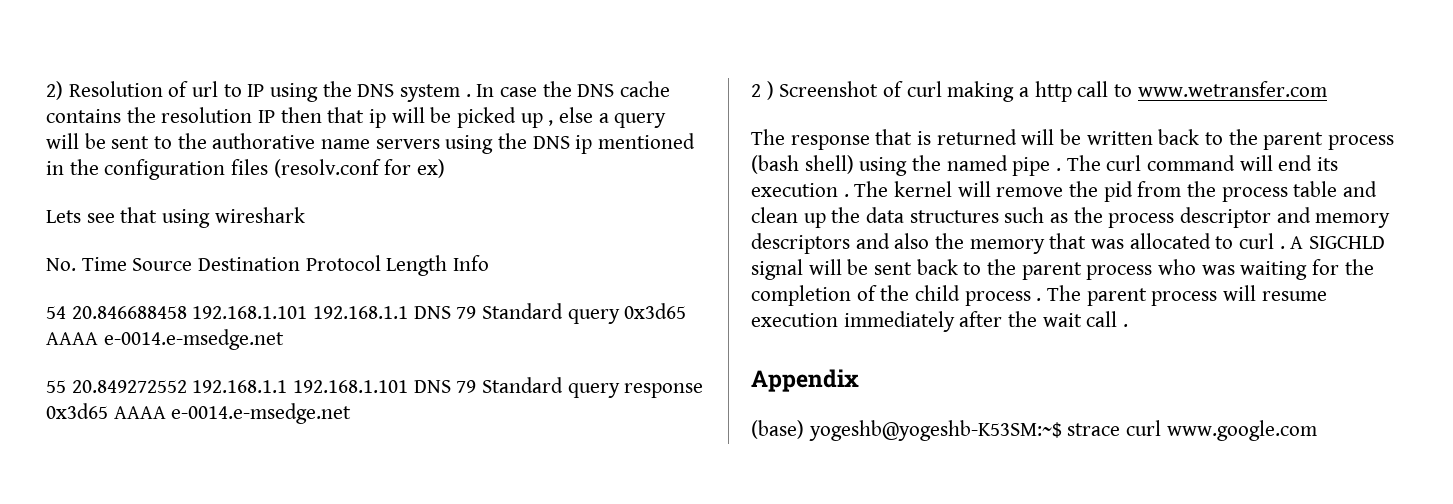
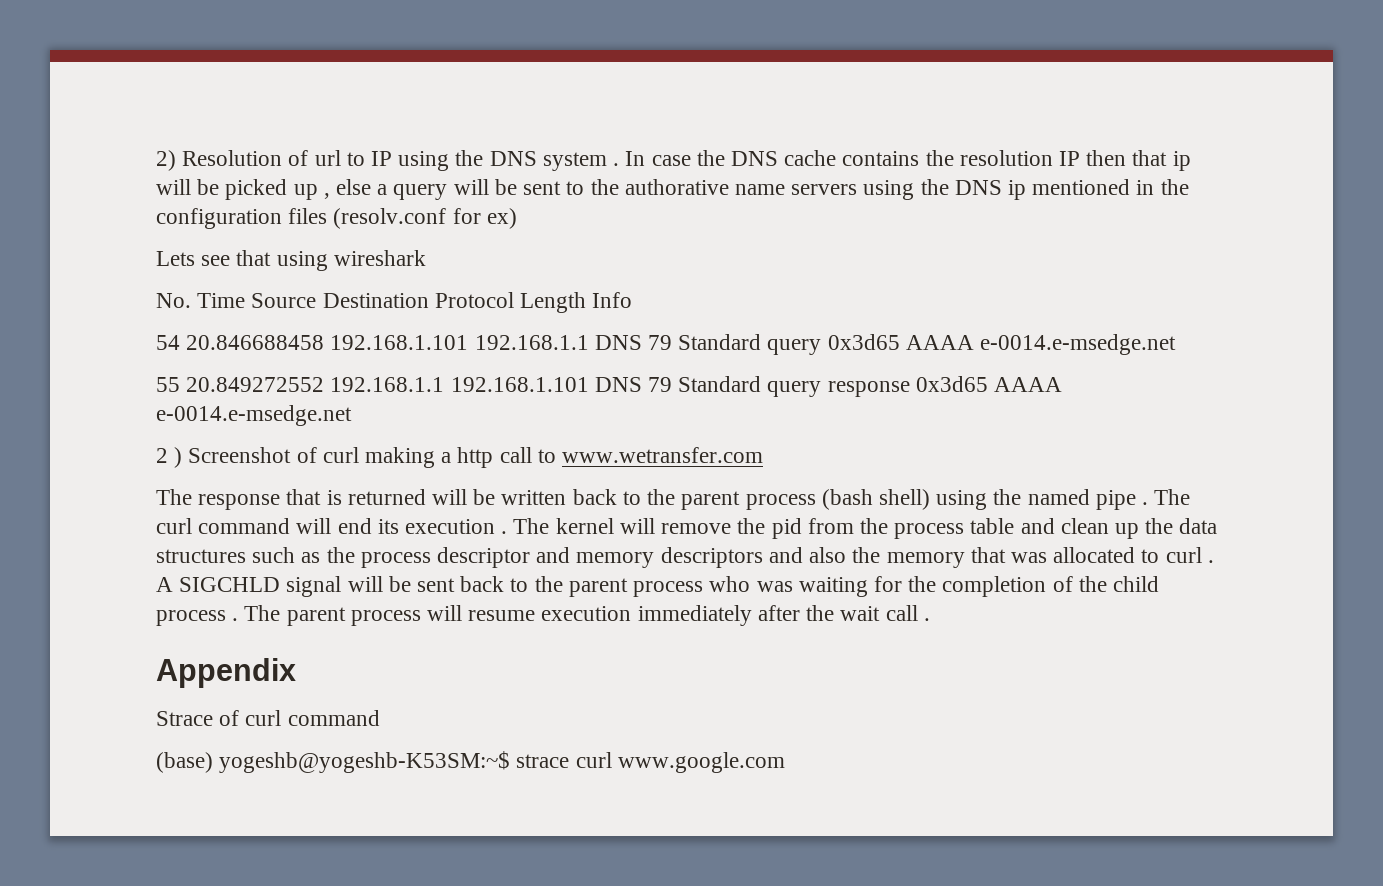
+ Strace of curl command

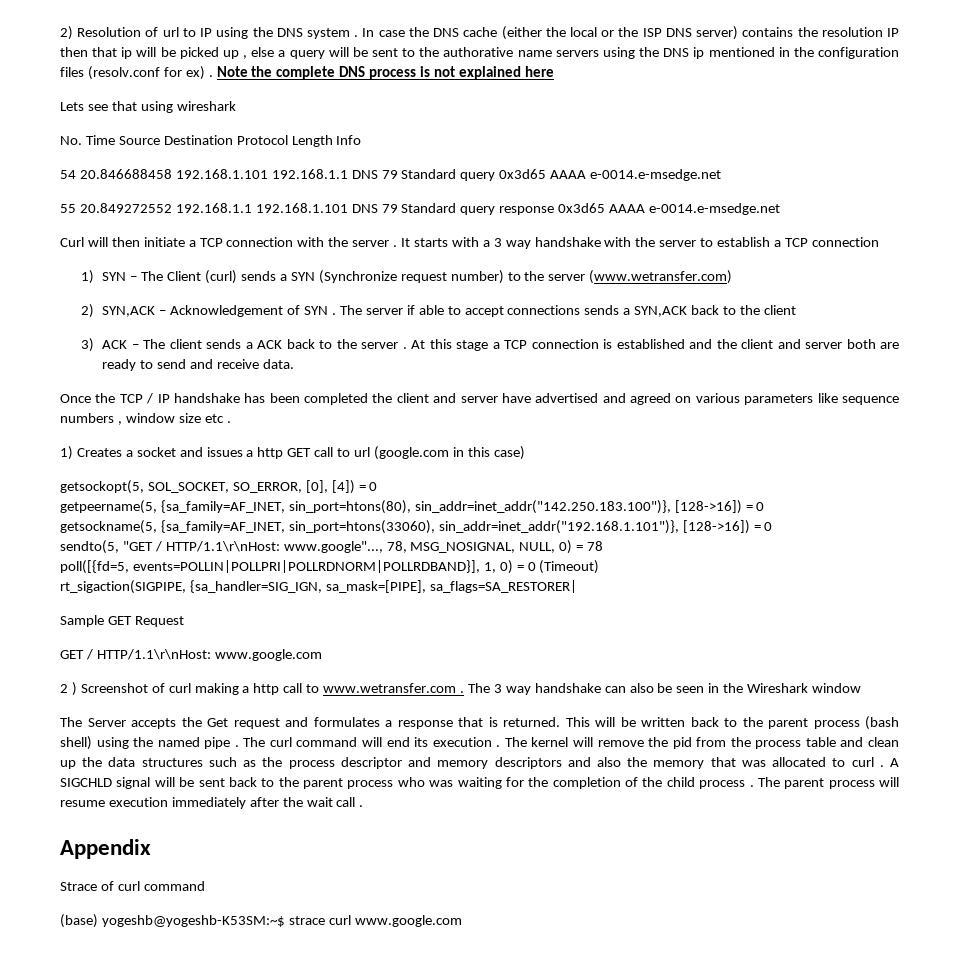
- In case the DNS cache contains the resolution IP then that ip will be picked up , else a query will be sent to the authorative name servers using the DNS ip mentioned in the configuration files (resolv.conf for ex)
+ In case the DNS cache (either the local or the ISP DNS server) contains the resolution IP then that ip will be picked up , else a query will be sent to the authorative name servers using the DNS ip mentioned in the configuration files (resolv.conf for ex) . Note the complete DNS process is not explained here
+ Curl will then initiate a TCP connection with the server . It starts with a 3 way handshake with the server to establish a TCP connection
+ 1) SYN – The Client (curl) sends a SYN (Synchronize request number) to the server (www.wetransfer.com)
+ 2) SYN,ACK – Acknowledgement of SYN . The server if able to accept connections sends a SYN,ACK back to the client
+ 3) ACK – The client sends a ACK back to the server . At this stage a TCP connection is established and the client and server both are ready to send and receive data.
+ Once the TCP / IP handshake has been completed the client and server have advertised and agreed on various parameters like sequence numbers , window size etc .
+ 1) Creates a socket and issues a http GET call to url (google.com in this case)
+ getsockopt(5, SOL_SOCKET, SO_ERROR, [0], [4]) = 0
+ getpeername(5, {sa_family=AF_INET, sin_port=htons(80), sin_addr=inet_addr("142.250.183.100")}, [128->16]) = 0
+ getsockname(5, {sa_family=AF_INET, sin_port=htons(33060), sin_addr=inet_addr("192.168.1.101")}, [128->16]) = 0
+ sendto(5, "GET / HTTP/1.1\r\nHost: www.google"..., 78, MSG_NOSIGNAL, NULL, 0) = 78
+ poll([{fd=5, events=POLLIN|POLLPRI|POLLRDNORM|POLLRDBAND}], 1, 0) = 0 (Timeout)
+ rt_sigaction(SIGPIPE, {sa_handler=SIG_IGN, sa_mask=[PIPE], sa_flags=SA_RESTORER|
+ Sample GET Request
+ GET / HTTP/1.1\r\nHost: www.google.com
- 2 ) Screenshot of curl making a http call to www.wetransfer.com
- The response that is returned will be written back to the parent process (bash shell) using the named pipe .
+ 2 ) Screenshot of curl making a http call to www.wetransfer.com . The 3 way handshake can also be seen in the Wireshark window
+ The Server accepts the Get request and formulates a response that is returned. This will be written back to the parent process (bash shell) using the named pipe .

